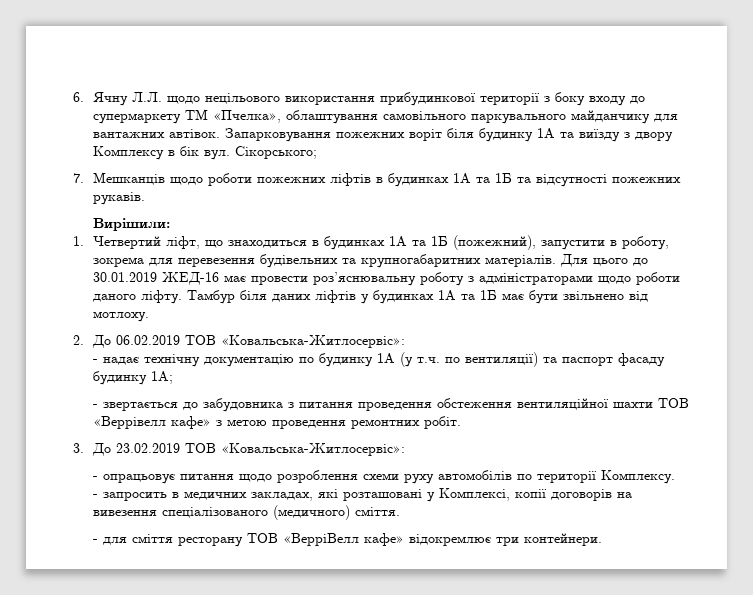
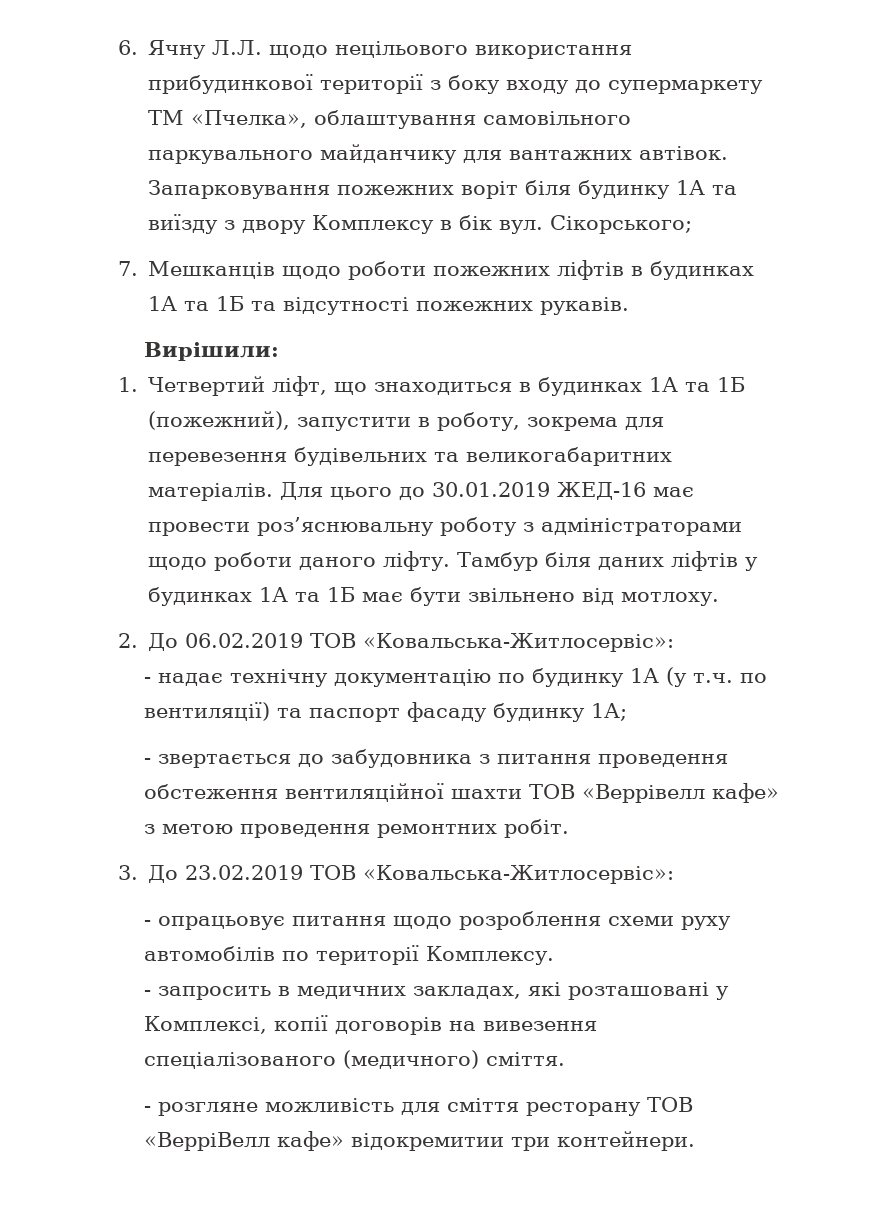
- 1. Четвертий ліфт, що знаходиться в будинках 1А та 1Б (пожежний), запустити в роботу, зокрема для перевезення будівельних та крупногабаритних матеріалів.
+ 1. Четвертий ліфт, що знаходиться в будинках 1А та 1Б (пожежний), запустити в роботу, зокрема для перевезення будівельних та великогабаритних матеріалів.
- - для сміття ресторану ТОВ «ВерріВелл кафе» відокремлює три контейнери.
+ - розгляне можливість для сміття ресторану ТОВ «ВерріВелл кафе» відокремитии три контейнери.

